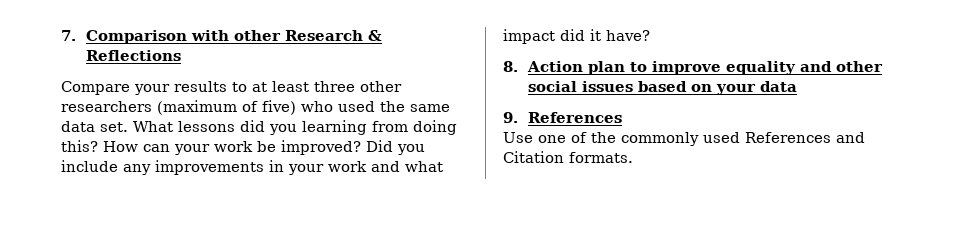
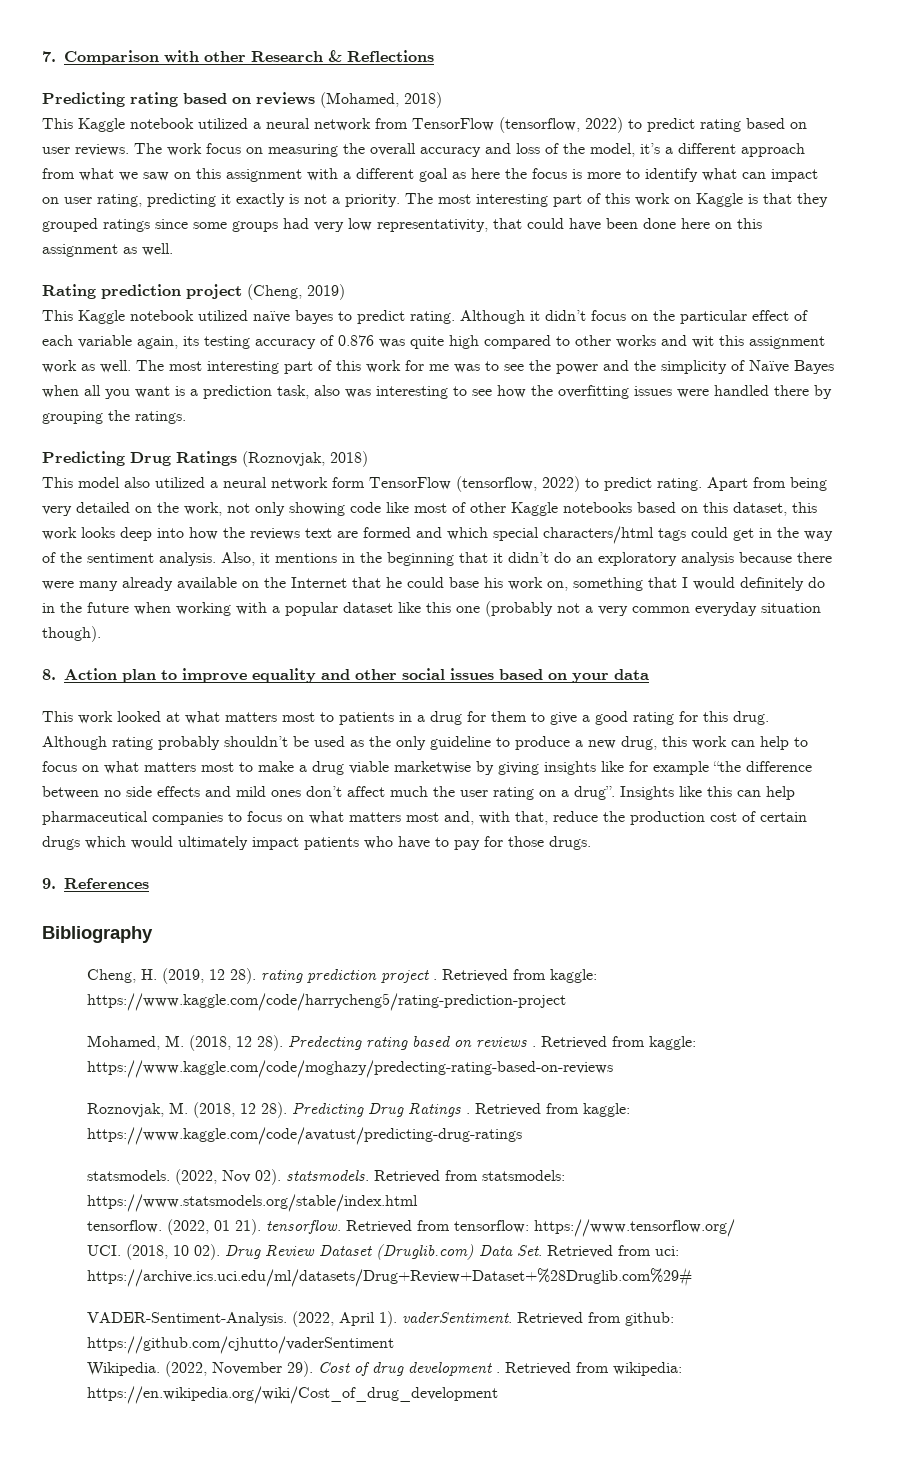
- Compare your results to at least three other researchers (maximum of five) who used the same data set. What lessons did you learning from doing this? How can your work be improved? Did you include any improvements in your work and what impact did it have?
+ Predicting rating based on reviews (Mohamed, 2018)
+ This Kaggle notebook utilized a neural network from TensorFlow (tensorflow, 2022) to predict rating based on user reviews. The work focus on measuring the overall accuracy and loss of the model, it’s a different approach from what we saw on this assignment with a different goal as here the focus is more to identify what can impact on user rating, predicting it exactly is not a priority. The most interesting part of this work on Kaggle is that they grouped ratings since some groups had very low representativity, that could have been done here on this assignment as well.
+ Rating prediction project (Cheng, 2019)
+ This Kaggle notebook utilized naïve bayes to predict rating. Although it didn’t focus on the particular effect of each variable again, its testing accuracy of 0.876 was quite high compared to other works and wit this assignment work as well. The most interesting part of this work for me was to see the power and the simplicity of Naïve Bayes when all you want is a prediction task, also was interesting to see how the overfitting issues were handled there by grouping the ratings.
+ Predicting Drug Ratings (Roznovjak, 2018)
+ This model also utilized a neural network form TensorFlow (tensorflow, 2022) to predict rating. Apart from being very detailed on the work, not only showing code like most of other Kaggle notebooks based on this dataset, this work looks deep into how the reviews text are formed and which special characters/html tags could get in the way of the sentiment analysis. Also, it mentions in the beginning that it didn’t do an exploratory analysis because there were many already available on the Internet that he could base his work on, something that I would definitely do in the future when working with a popular dataset like this one (probably not a very common everyday situation though).
+ This work looked at what matters most to patients in a drug for them to give a good rating for this drug. Although rating probably shouldn’t be used as the only guideline to produce a new drug, this work can help to focus on what matters most to make a drug viable marketwise by giving insights like for example “the difference between no side effects and mild ones don’t affect much the user rating on a drug”. Insights like this can help pharmaceutical companies to focus on what matters most and, with that, reduce the production cost of certain drugs which would ultimately impact patients who have to pay for those drugs.
  9. References
- Use one of the commonly used References and Citation formats.
+ Bibliography
+ Cheng, H. (2019, 12 28). rating prediction project . Retrieved from kaggle: https://www.kaggle.com/code/harrycheng5/rating-prediction-project
+ Mohamed, M. (2018, 12 28). Predecting rating based on reviews . Retrieved from kaggle: https://www.kaggle.com/code/moghazy/predecting-rating-based-on-reviews
+ Roznovjak, M. (2018, 12 28). Predicting Drug Ratings . Retrieved from kaggle: https://www.kaggle.com/code/avatust/predicting-drug-ratings
+ statsmodels. (2022, Nov 02). statsmodels. Retrieved from statsmodels: https://www.statsmodels.org/stable/index.html
+ tensorflow. (2022, 01 21). tensorflow. Retrieved from tensorflow: https://www.tensorflow.org/
+ UCI. (2018, 10 02). Drug Review Dataset (Druglib.com) Data Set. Retrieved from uci: https://archive.ics.uci.edu/ml/datasets/Drug+Review+Dataset+%28Druglib.com%29#
+ VADER-Sentiment-Analysis. (2022, April 1). vaderSentiment. Retrieved from github: https://github.com/cjhutto/vaderSentiment
+ Wikipedia. (2022, November 29). Cost of drug development . Retrieved from wikipedia: https://en.wikipedia.org/wiki/Cost_of_drug_development

